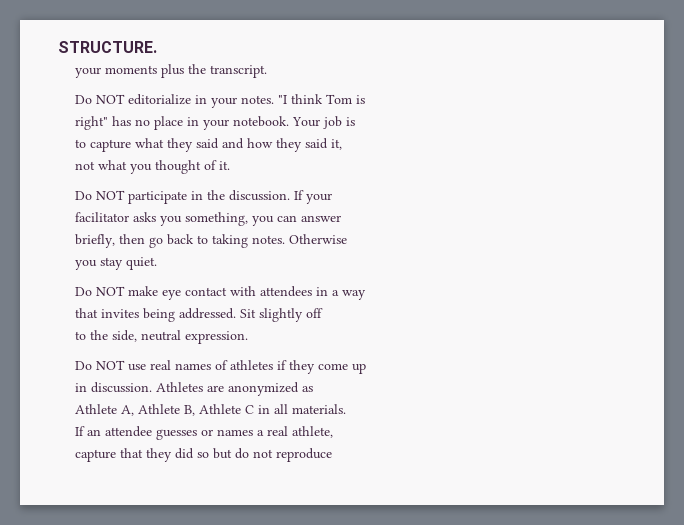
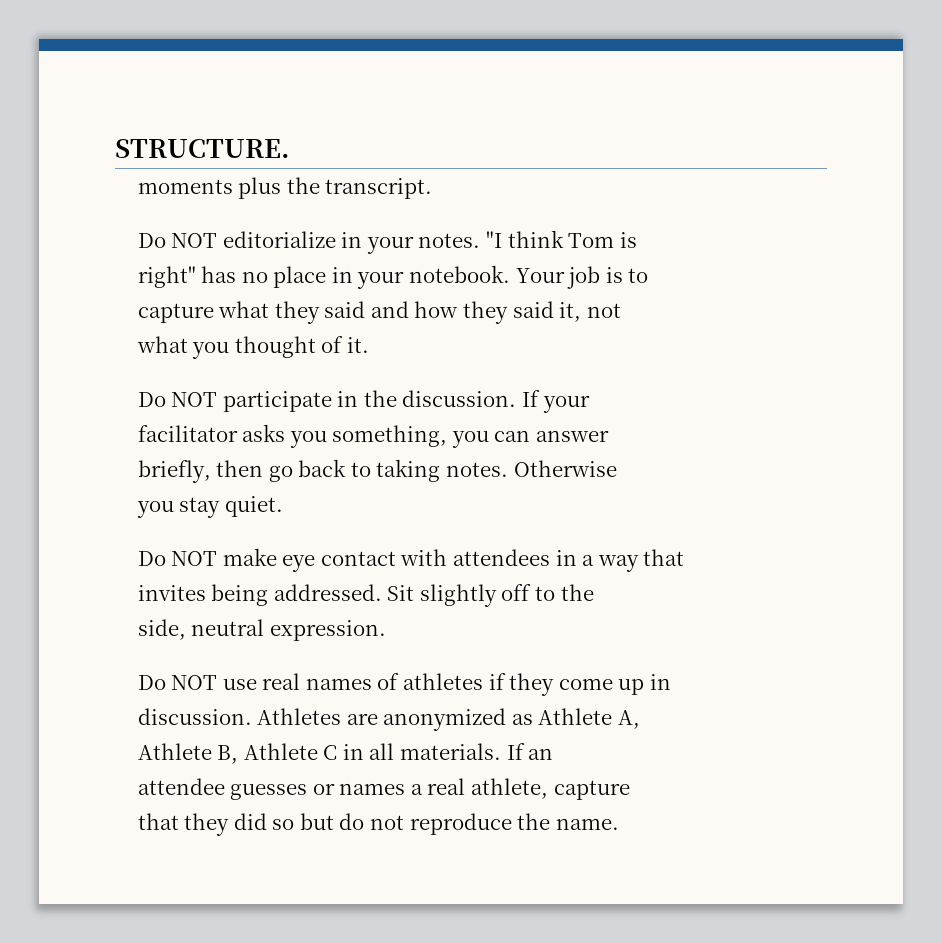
- your moments plus the transcript.
+ moments plus the transcript.
- Your job is
- to capture what they said and how they said it,
- not what you thought of it.
+ Your job is to
+ capture what they said and how they said it, not
+ what you thought of it.
- Do NOT make eye contact with attendees in a way
- that invites being addressed.
+ Do NOT make eye contact with attendees in a way that
+ invites being addressed.
- Sit slightly off
- to the side, neutral expression.
+ Sit slightly off to the
+ side, neutral expression.
- Do NOT use real names of athletes if they come up
- in discussion.
+ Do NOT use real names of athletes if they come up in
+ discussion.
- Athletes are anonymized as
- Athlete A, Athlete B, Athlete C in all materials.
- If an attendee guesses or names a real athlete,
- capture that they did so but do not reproduce
+ Athletes are anonymized as Athlete A,
+ Athlete B, Athlete C in all materials. If an
+ attendee guesses or names a real athlete, capture
+ that they did so but do not reproduce the name.

